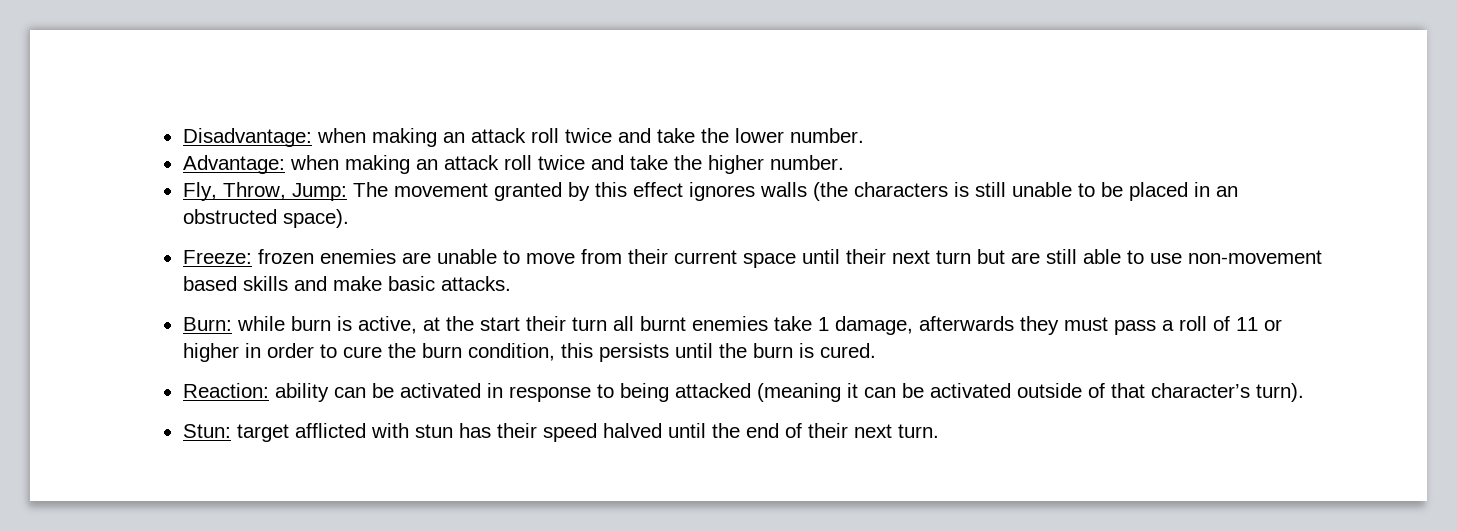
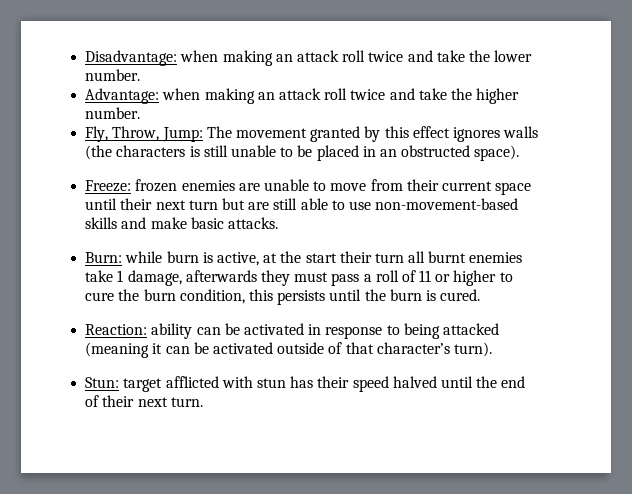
- Freeze: frozen enemies are unable to move from their current space until their next turn but are still able to use non-movement based skills and make basic attacks.
+ Freeze: frozen enemies are unable to move from their current space until their next turn but are still able to use non-movement-based skills and make basic attacks.
- Burn: while burn is active, at the start their turn all burnt enemies take 1 damage, afterwards they must pass a roll of 11 or higher in order to cure the burn condition, this persists until the burn is cured.
+ Burn: while burn is active, at the start their turn all burnt enemies take 1 damage, afterwards they must pass a roll of 11 or higher to cure the burn condition, this persists until the burn is cured.

